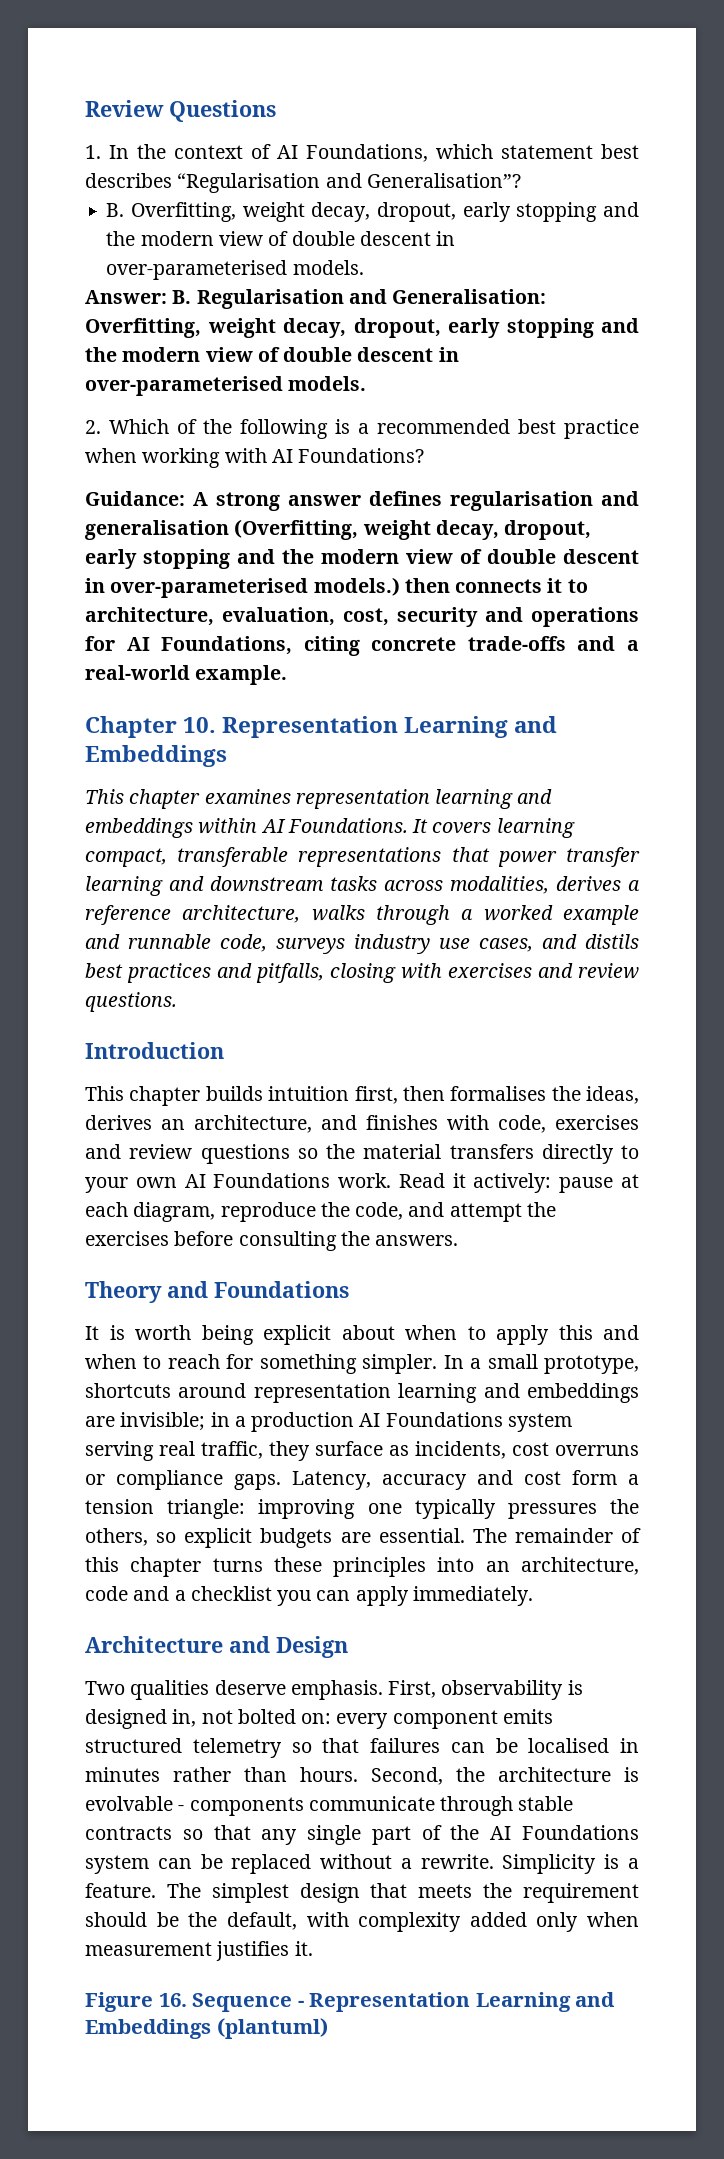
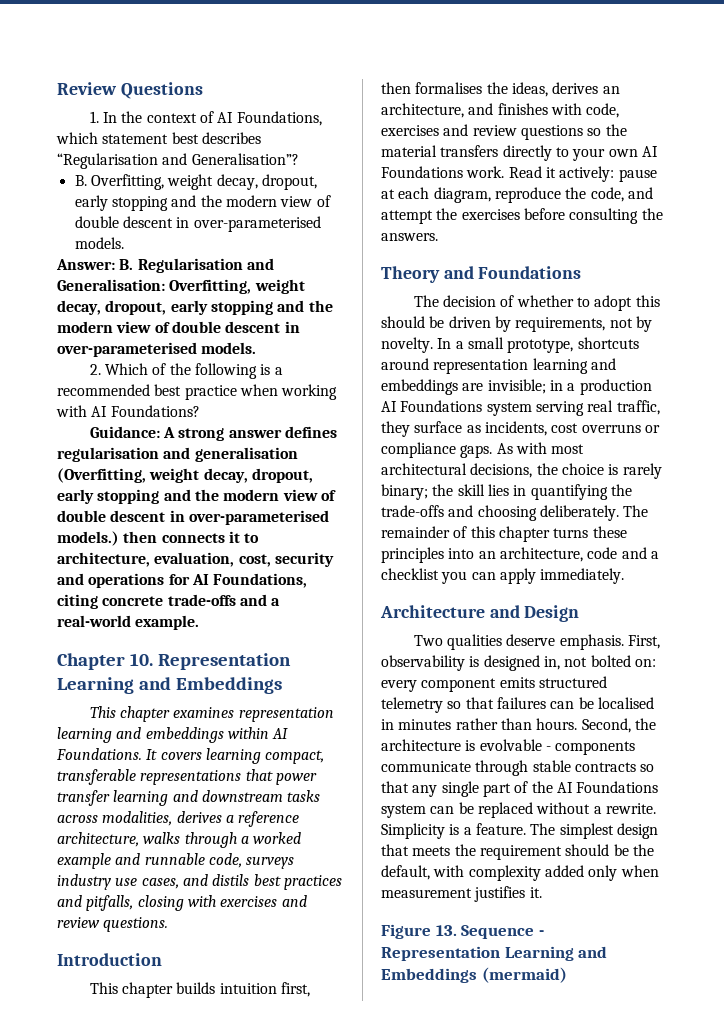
- It is worth being explicit about when to apply this and when to reach for something simpler.
+ The decision of whether to adopt this should be driven by requirements, not by novelty.
- Latency, accuracy and cost form a tension triangle: improving one typically pressures the others, so explicit budgets are essential.
+ As with most architectural decisions, the choice is rarely binary; the skill lies in quantifying the trade-offs and choosing deliberately.
- Figure 16. Sequence - Representation Learning and Embeddings (plantuml)
+ Figure 13. Sequence - Representation Learning and Embeddings (mermaid)

